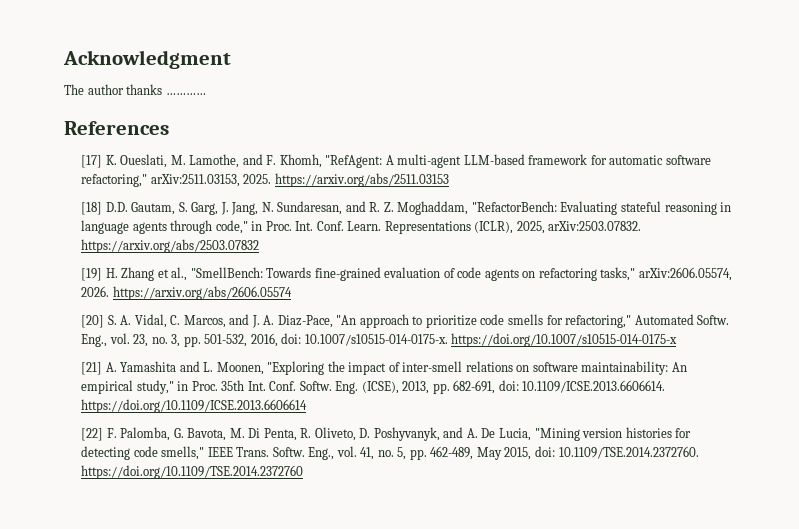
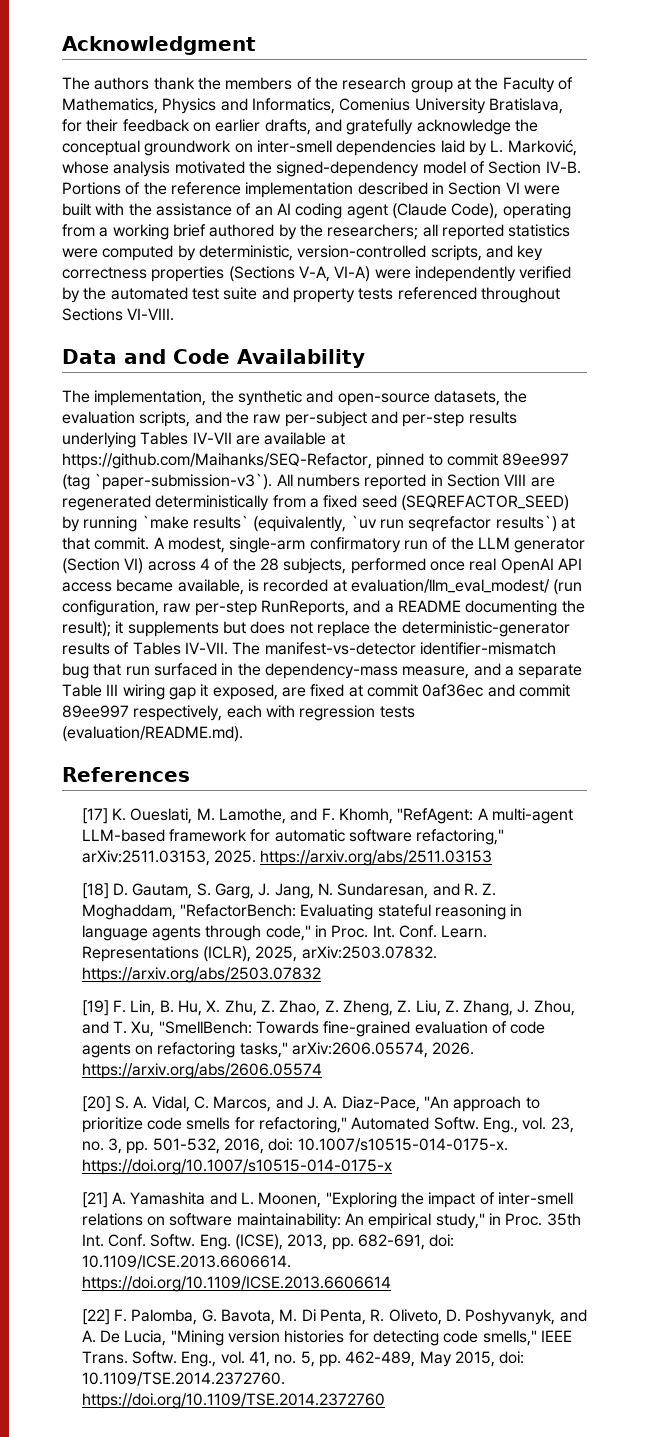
- The author thanks …………
+ The authors thank the members of the research group at the Faculty of Mathematics, Physics and Informatics, Comenius University Bratislava, for their feedback on earlier drafts, and gratefully acknowledge the conceptual groundwork on inter-smell dependencies laid by L. Marković, whose analysis motivated the signed-dependency model of Section IV-B. Portions of the reference implementation described in Section VI were built with the assistance of an AI coding agent (Claude Code), operating from a working brief authored by the researchers; all reported statistics were computed by deterministic, version-controlled scripts, and key correctness properties (Sections V-A, VI-A) were independently verified by the automated test suite and property tests referenced throughout Sections VI-VIII.
+ Data and Code Availability
+ The implementation, the synthetic and open-source datasets, the evaluation scripts, and the raw per-subject and per-step results underlying Tables IV-VII are available at https://github.com/Maihanks/SEQ-Refactor, pinned to commit 89ee997 (tag `paper-submission-v3`). All numbers reported in Section VIII are regenerated deterministically from a fixed seed (SEQREFACTOR_SEED) by running `make results` (equivalently, `uv run seqrefactor results`) at that commit. A modest, single-arm confirmatory run of the LLM generator (Section VI) across 4 of the 28 subjects, performed once real OpenAI API access became available, is recorded at evaluation/llm_eval_modest/ (run configuration, raw per-step RunReports, and a README documenting the result); it supplements but does not replace the deterministic-generator results of Tables IV-VII. The manifest-vs-detector identifier-mismatch bug that run surfaced in the dependency-mass measure, and a separate Table III wiring gap it exposed, are fixed at commit 0af36ec and commit 89ee997 respectively, each with regression tests (evaluation/README.md).
- [18] D.D. Gautam, S. Garg, J. Jang, N. Sundaresan, and R. Z. Moghaddam, "RefactorBench: Evaluating stateful reasoning in language agents through code," in Proc.
+ [18] D. Gautam, S. Garg, J. Jang, N. Sundaresan, and R. Z. Moghaddam, "RefactorBench: Evaluating stateful reasoning in language agents through code," in Proc.
- [19] H. Zhang et al., "SmellBench: Towards fine-grained evaluation of code agents on refactoring tasks," arXiv:2606.05574, 2026. https://arxiv.org/abs/2606.05574
+ [19] F. Lin, B. Hu, X. Zhu, Z. Zhao, Z. Zheng, Z. Liu, Z. Zhang, J. Zhou, and T. Xu, "SmellBench: Towards fine-grained evaluation of code agents on refactoring tasks," arXiv:2606.05574, 2026. https://arxiv.org/abs/2606.05574

